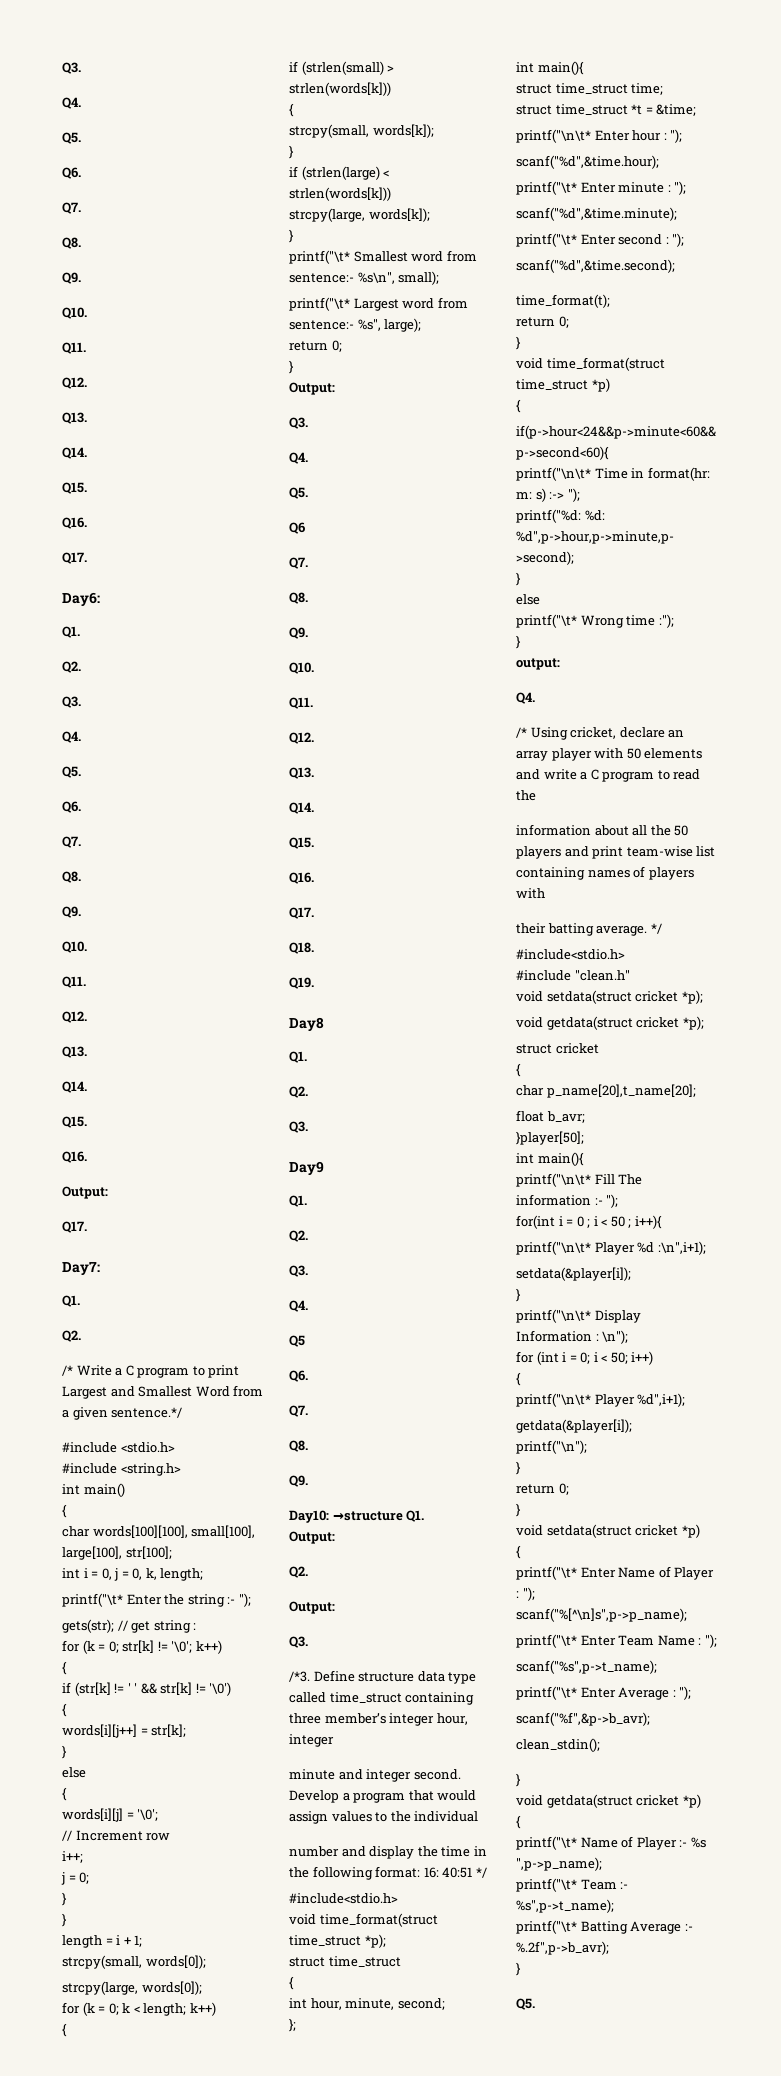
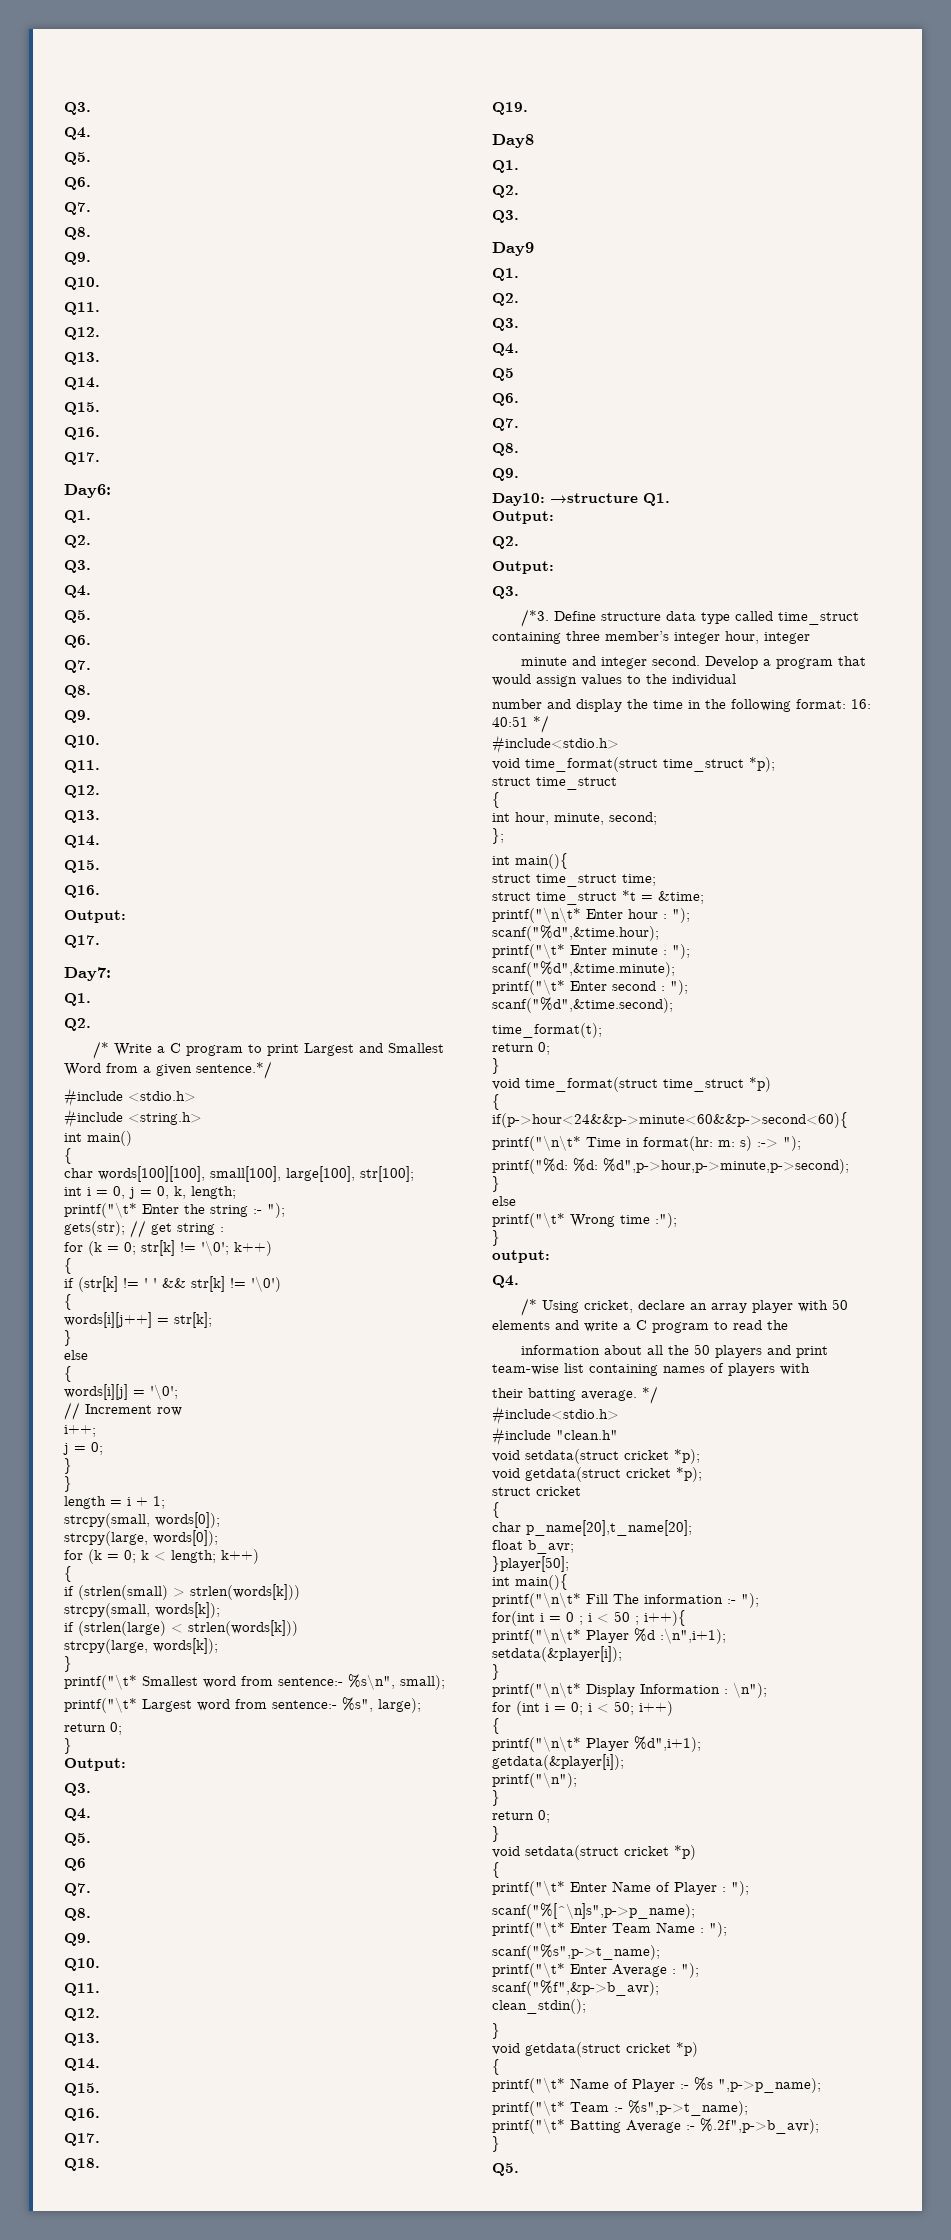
  if (strlen(small) > strlen(words[k]))
- {
  strcpy(small, words[k]);
- }

